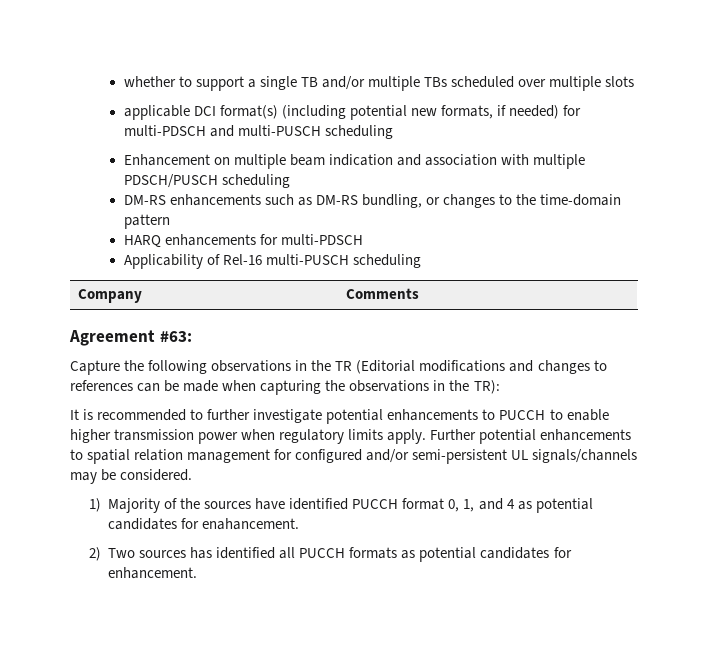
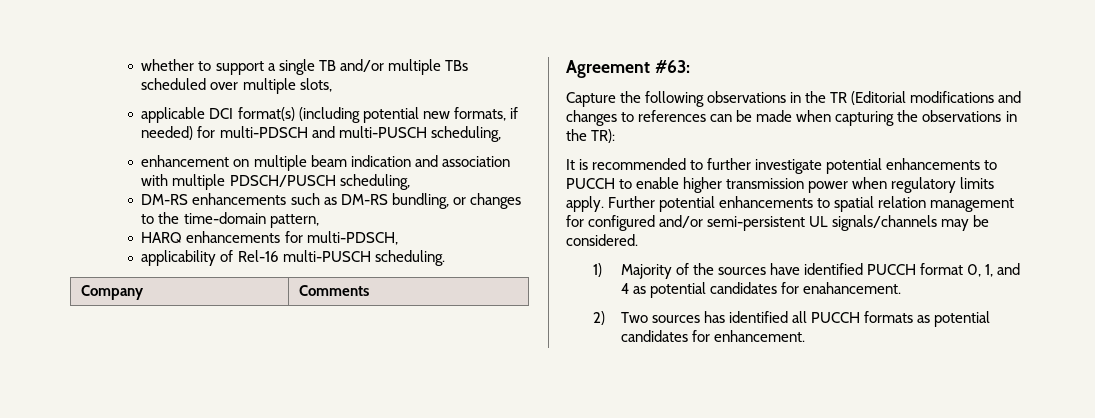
- whether to support a single TB and/or multiple TBs scheduled over multiple slots
+ whether to support a single TB and/or multiple TBs scheduled over multiple slots,
- applicable DCI format(s) (including potential new formats, if needed) for multi-PDSCH and multi-PUSCH scheduling
- Enhancement on multiple beam indication and association with multiple PDSCH/PUSCH scheduling
+ applicable DCI format(s) (including potential new formats, if needed) for multi-PDSCH and multi-PUSCH scheduling,
+ enhancement on multiple beam indication and association with multiple PDSCH/PUSCH scheduling,
- DM-RS enhancements such as DM-RS bundling, or changes to the time-domain pattern
+ DM-RS enhancements such as DM-RS bundling, or changes to the time-domain pattern,
- HARQ enhancements for multi-PDSCH
- Applicability of Rel-16 multi-PUSCH scheduling
+ HARQ enhancements for multi-PDSCH,
+ applicability of Rel-16 multi-PUSCH scheduling.

